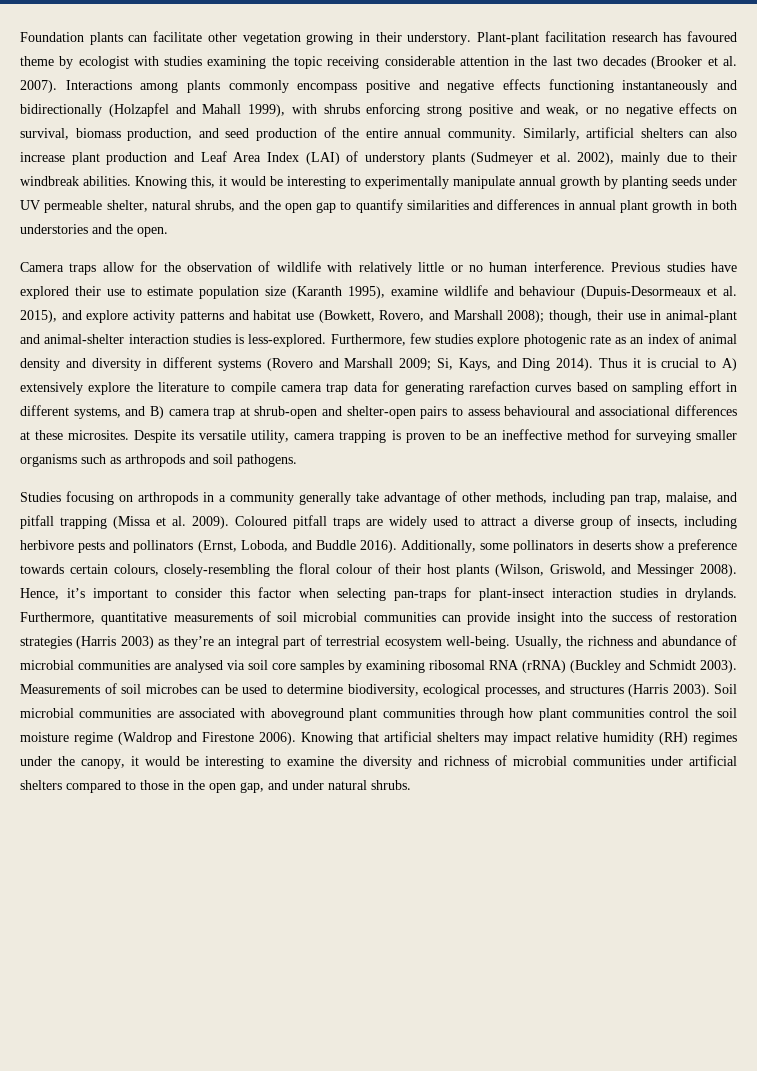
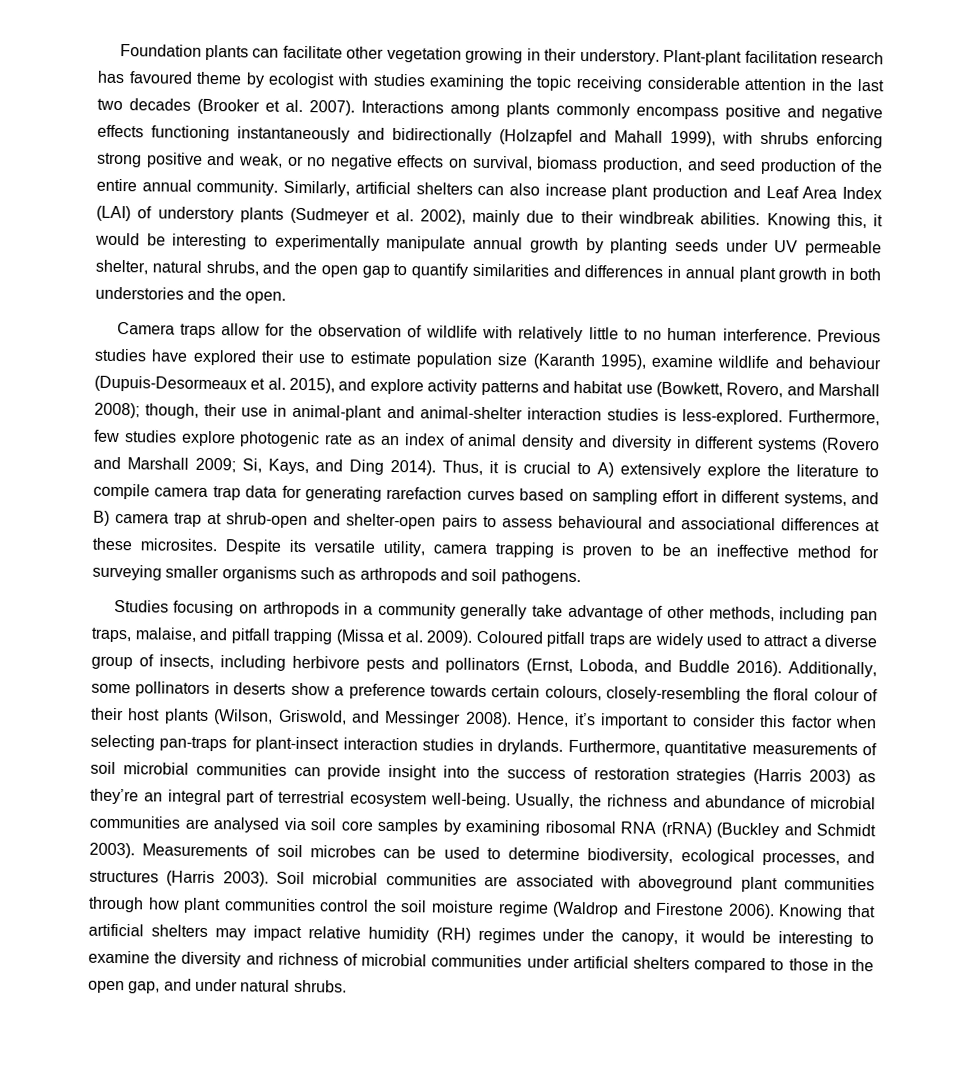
- Camera traps allow for the observation of wildlife with relatively little or no human interference.
+ Camera traps allow for the observation of wildlife with relatively little to no human interference.
- Thus it is crucial to A) extensively explore the literature to compile camera trap data for generating rarefaction curves based on sampling effort in different systems, and B) camera trap at shrub-open and shelter-open pairs to assess behavioural and associational differences at these microsites.
+ Thus, it is crucial to A) extensively explore the literature to compile camera trap data for generating rarefaction curves based on sampling effort in different systems, and B) camera trap at shrub-open and shelter-open pairs to assess behavioural and associational differences at these microsites.
- Studies focusing on arthropods in a community generally take advantage of other methods, including pan trap, malaise, and pitfall trapping (Missa et al. 2009).
+ Studies focusing on arthropods in a community generally take advantage of other methods, including pan traps, malaise, and pitfall trapping (Missa et al. 2009).

